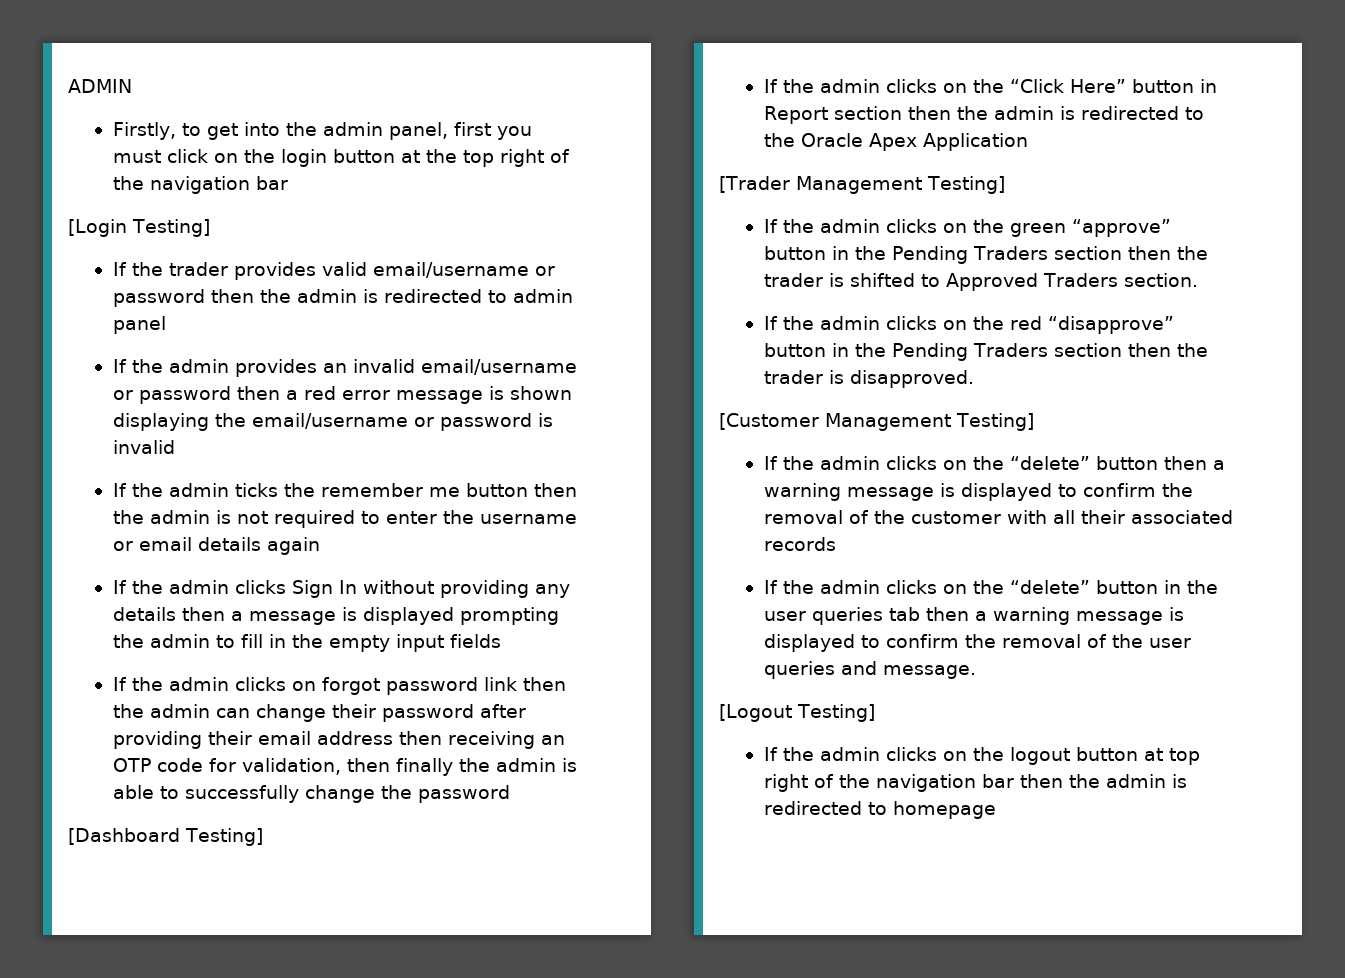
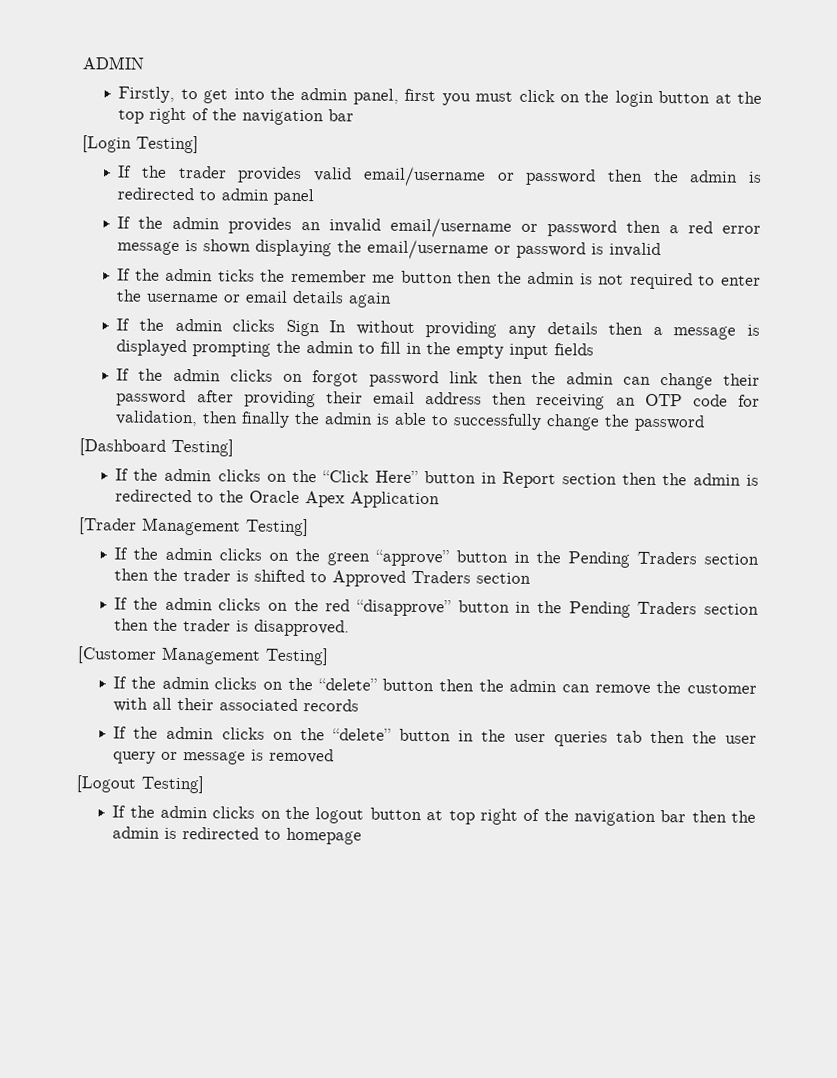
- If the admin clicks on the green “approve” button in the Pending Traders section then the trader is shifted to Approved Traders section.
+ If the admin clicks on the green “approve” button in the Pending Traders section then the trader is shifted to Approved Traders section
- If the admin clicks on the “delete” button then a warning message is displayed to confirm the removal of the customer with all their associated records
+ If the admin clicks on the “delete” button then the admin can remove the customer with all their associated records
- If the admin clicks on the “delete” button in the user queries tab then a warning message is displayed to confirm the removal of the user queries and message.
+ If the admin clicks on the “delete” button in the user queries tab then the user query or message is removed

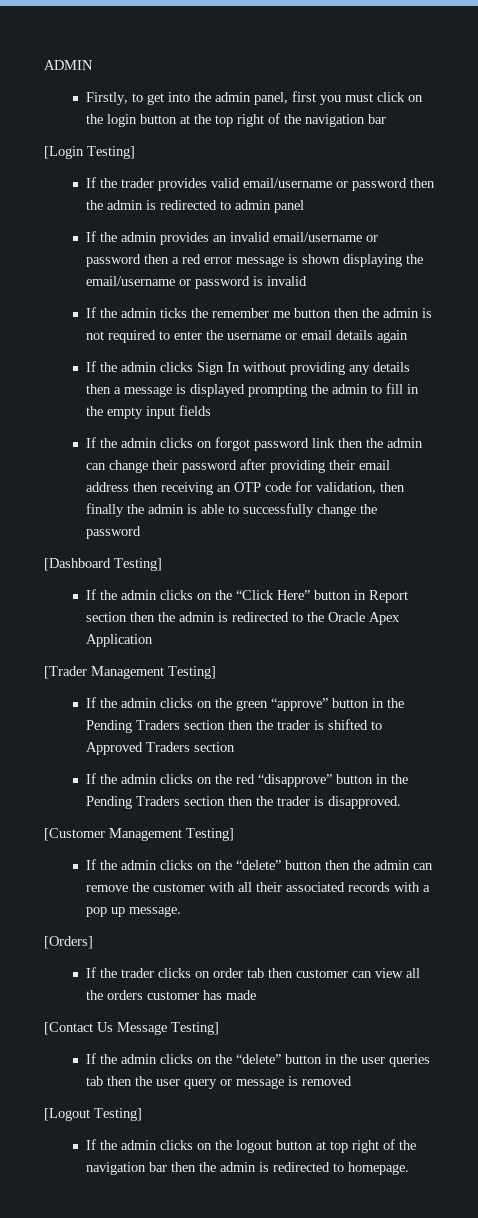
- If the admin clicks on the “delete” button then the admin can remove the customer with all their associated records
+ If the admin clicks on the “delete” button then the admin can remove the customer with all their associated records with a pop up message.
+ [Orders]
+ If the trader clicks on order tab then customer can view all the orders customer has made
+ [Contact Us Message Testing]
- If the admin clicks on the logout button at top right of the navigation bar then the admin is redirected to homepage
+ If the admin clicks on the logout button at top right of the navigation bar then the admin is redirected to homepage.

